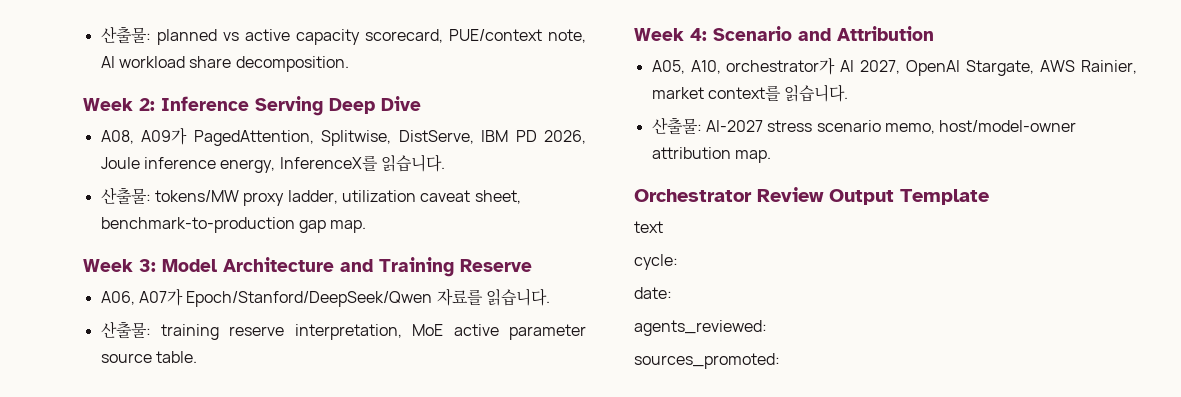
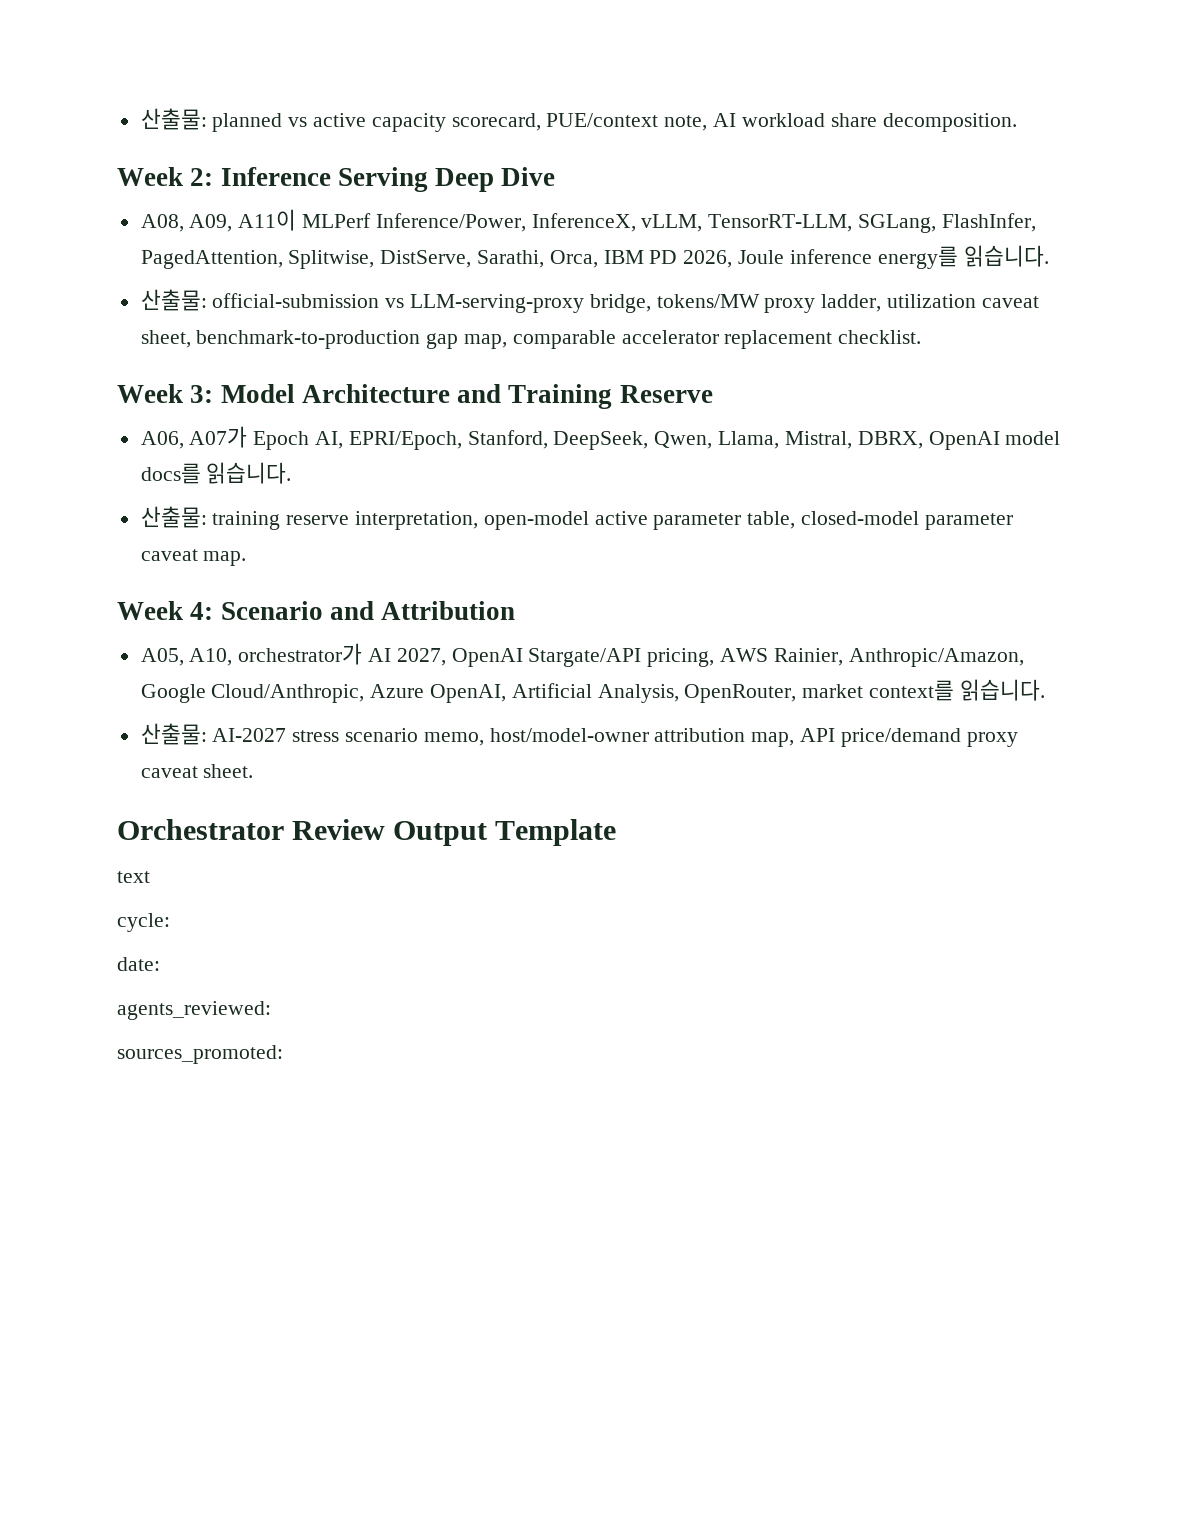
- A08, A09가 PagedAttention, Splitwise, DistServe, IBM PD 2026, Joule inference energy, InferenceX를 읽습니다.
- 산출물: tokens/MW proxy ladder, utilization caveat sheet, benchmark-to-production gap map.
+ A08, A09, A11이 MLPerf Inference/Power, InferenceX, vLLM, TensorRT-LLM, SGLang, FlashInfer, PagedAttention, Splitwise, DistServe, Sarathi, Orca, IBM PD 2026, Joule inference energy를 읽습니다.
+ 산출물: official-submission vs LLM-serving-proxy bridge, tokens/MW proxy ladder, utilization caveat sheet, benchmark-to-production gap map, comparable accelerator replacement checklist.
- A06, A07가 Epoch/Stanford/DeepSeek/Qwen 자료를 읽습니다.
+ A06, A07가 Epoch AI, EPRI/Epoch, Stanford, DeepSeek, Qwen, Llama, Mistral, DBRX, OpenAI model docs를 읽습니다.
- 산출물: training reserve interpretation, MoE active parameter source table.
+ 산출물: training reserve interpretation, open-model active parameter table, closed-model parameter caveat map.
- A05, A10, orchestrator가 AI 2027, OpenAI Stargate, AWS Rainier, market context를 읽습니다.
+ A05, A10, orchestrator가 AI 2027, OpenAI Stargate/API pricing, AWS Rainier, Anthropic/Amazon, Google Cloud/Anthropic, Azure OpenAI, Artificial Analysis, OpenRouter, market context를 읽습니다.
- 산출물: AI-2027 stress scenario memo, host/model-owner attribution map.
+ 산출물: AI-2027 stress scenario memo, host/model-owner attribution map, API price/demand proxy caveat sheet.

